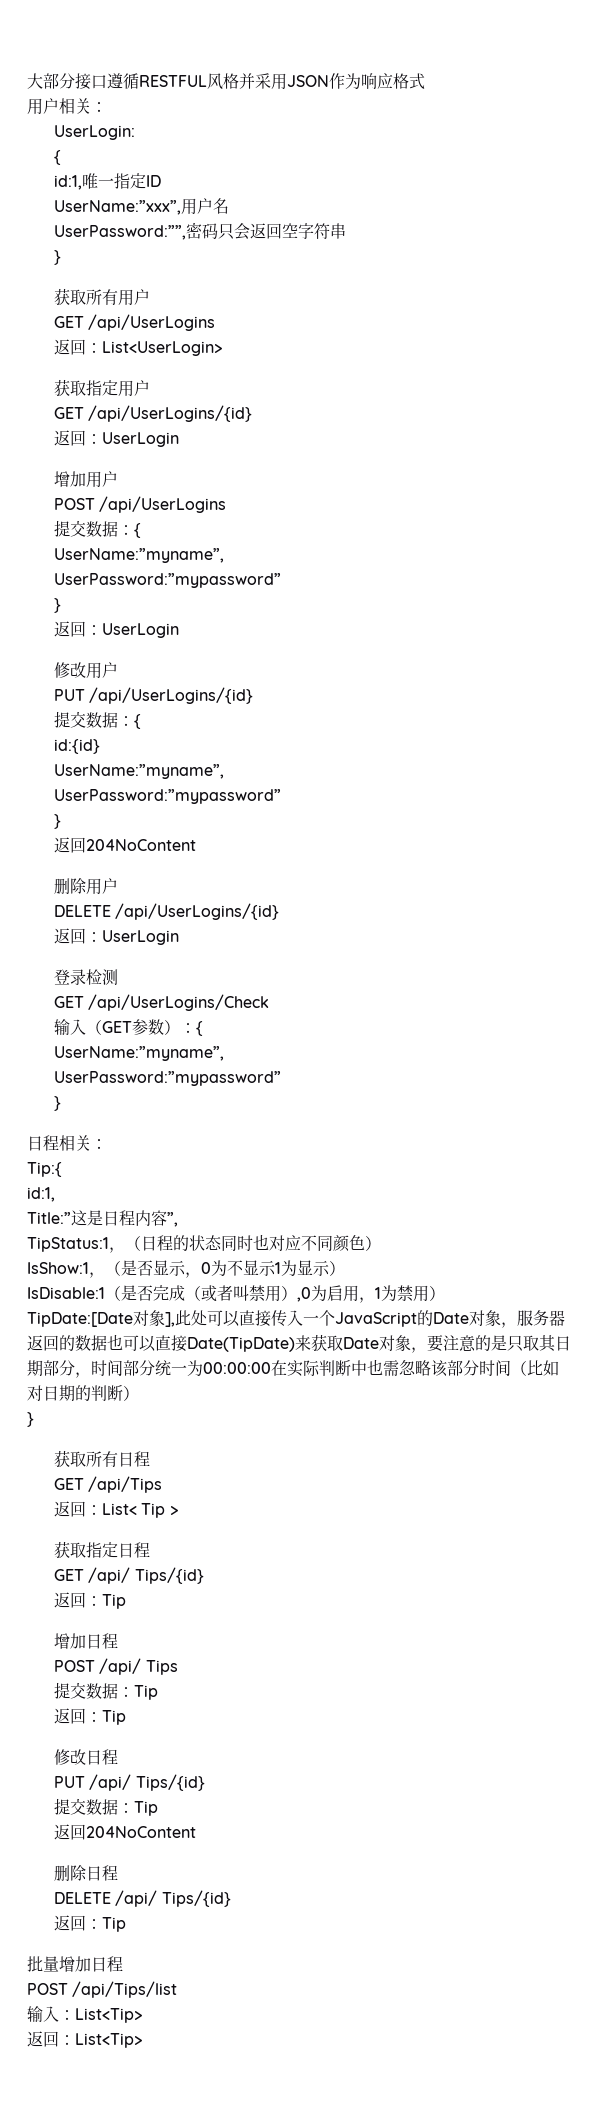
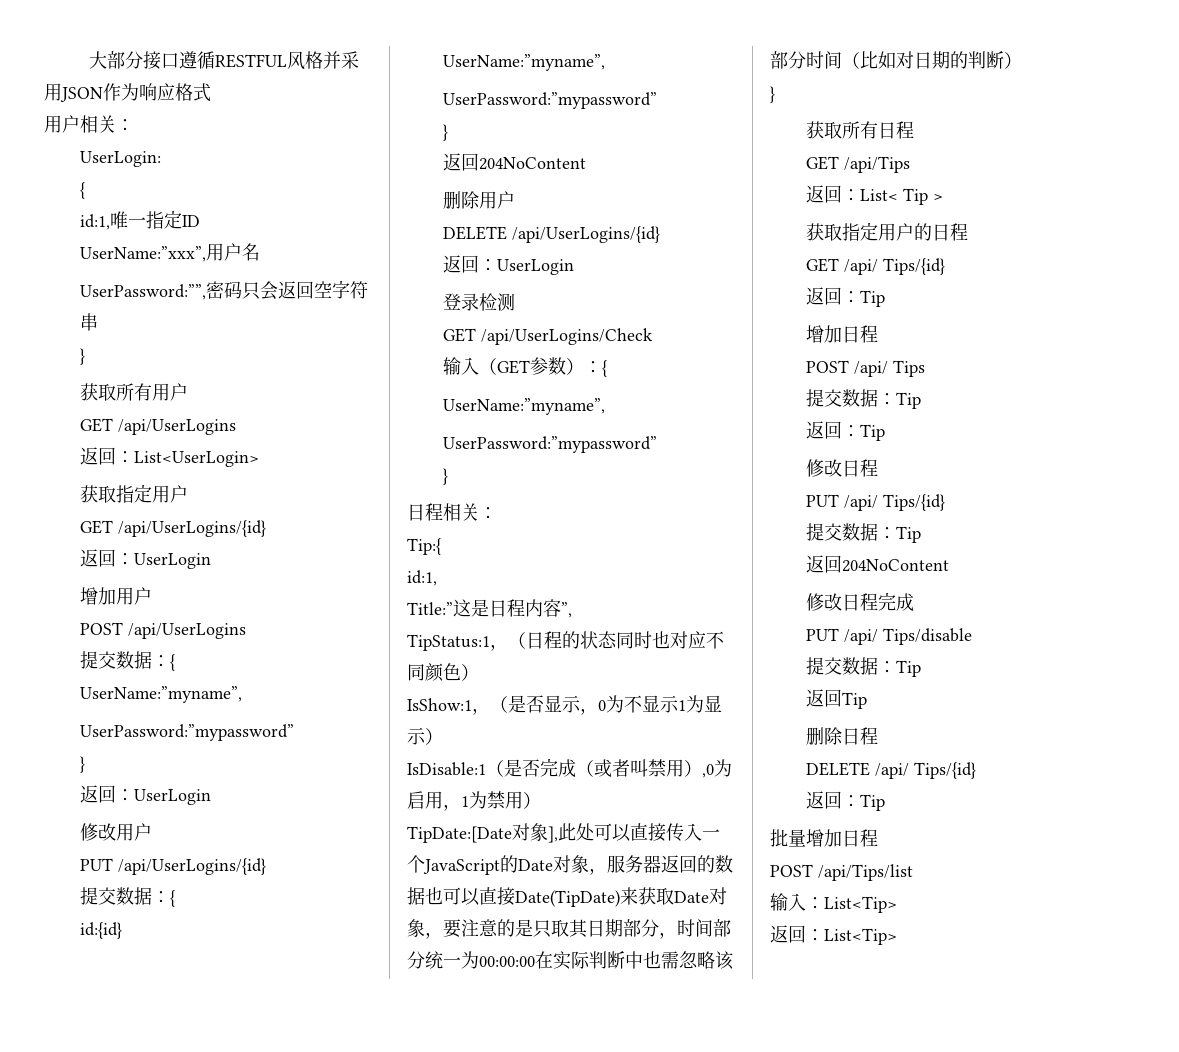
- 获取指定日程
+ 获取指定用户的日程
+ 修改日程完成
+ PUT /api/ Tips/disable
+ 提交数据：Tip
+ 返回Tip

